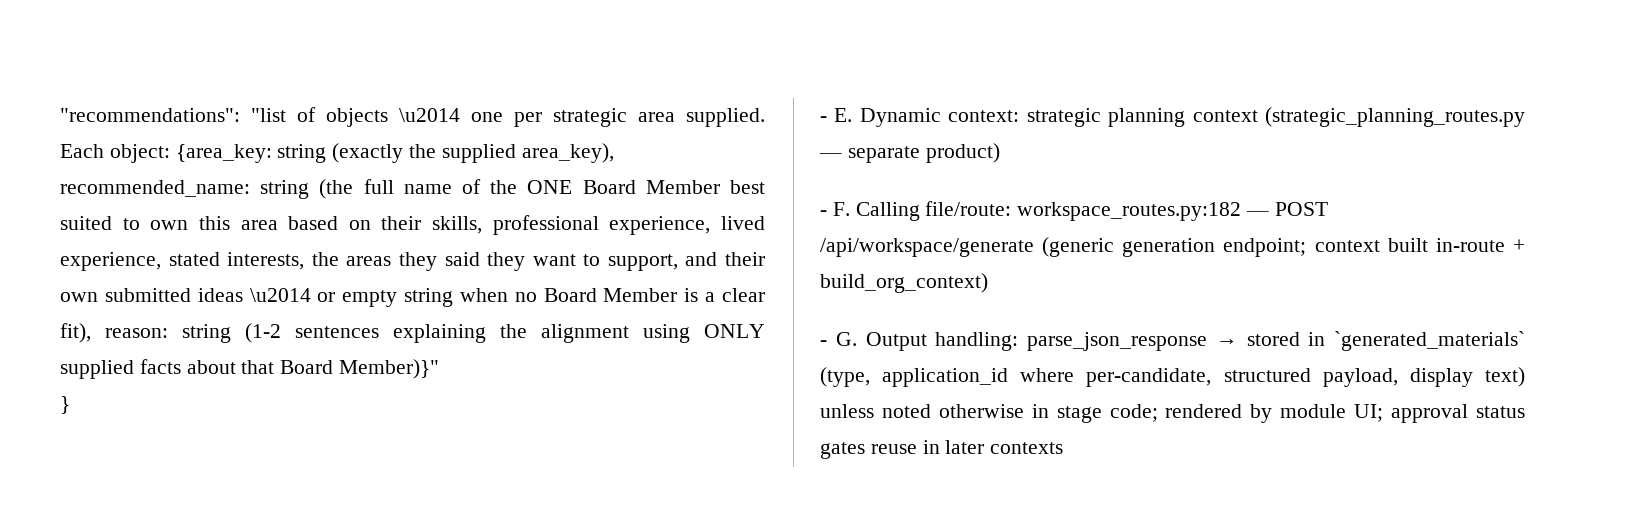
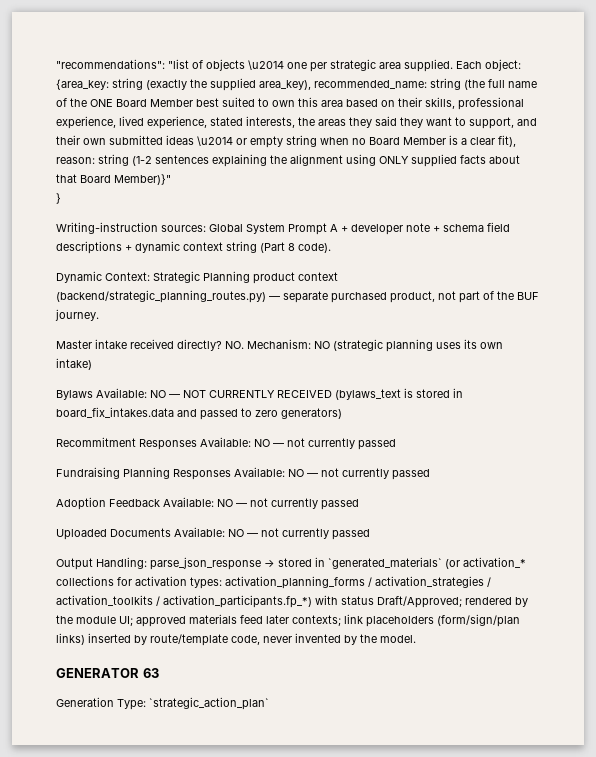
- - E. Dynamic context: strategic planning context (strategic_planning_routes.py — separate product)
- - F. Calling file/route: workspace_routes.py:182 — POST /api/workspace/generate (generic generation endpoint; context built in-route + build_org_context)
- - G. Output handling: parse_json_response → stored in `generated_materials` (type, application_id where per-candidate, structured payload, display text) unless noted otherwise in stage code; rendered by module UI; approval status gates reuse in later contexts
+ Writing-instruction sources: Global System Prompt A + developer note + schema field descriptions + dynamic context string (Part 8 code).
+ Dynamic Context: Strategic Planning product context (backend/strategic_planning_routes.py) — separate purchased product, not part of the BUF journey.
+ Master intake received directly? NO. Mechanism: NO (strategic planning uses its own intake)
+ Bylaws Available: NO — NOT CURRENTLY RECEIVED (bylaws_text is stored in board_fix_intakes.data and passed to zero generators)
+ Recommitment Responses Available: NO — not currently passed
+ Fundraising Planning Responses Available: NO — not currently passed
+ Adoption Feedback Available: NO — not currently passed
+ Uploaded Documents Available: NO — not currently passed
+ Output Handling: parse_json_response → stored in `generated_materials` (or activation_* collections for activation types: activation_planning_forms / activation_strategies / activation_toolkits / activation_participants.fp_*) with status Draft/Approved; rendered by the module UI; approved materials feed later contexts; link placeholders (form/sign/plan links) inserted by route/template code, never invented by the model.
+ GENERATOR 63
+ Generation Type: `strategic_action_plan`

